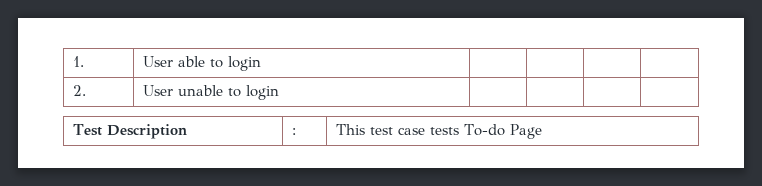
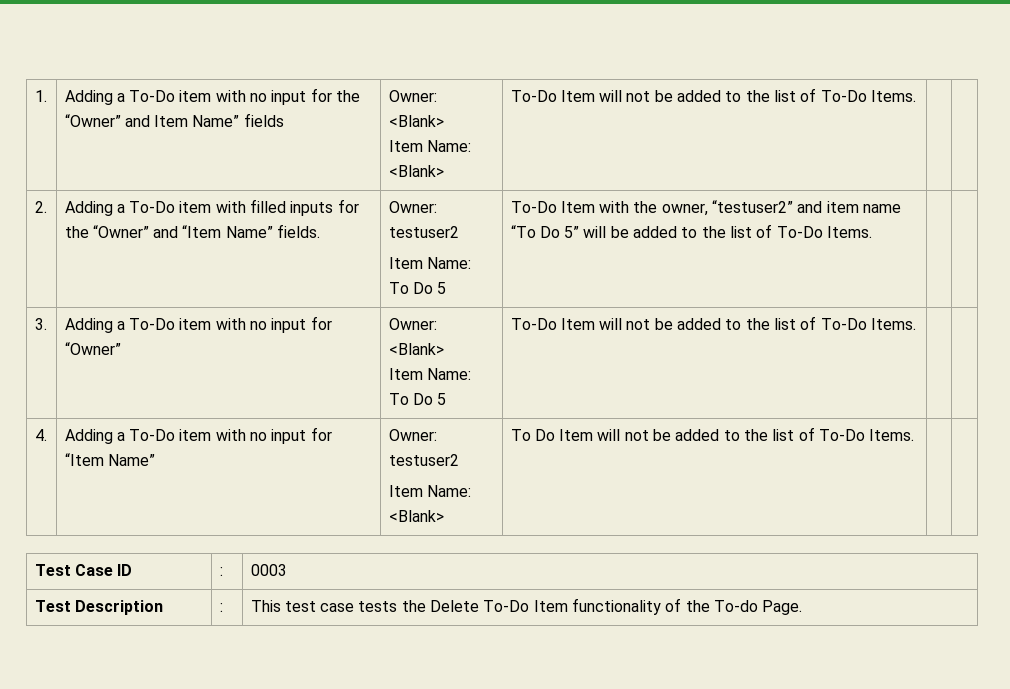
- 1. | User able to login | | | |
- 2. | User unable to login | | | |
+ 1. | Adding a To-Do item with no input for the “Owner” and Item Name” fields | Owner: <Blank>
+ Item Name: <Blank> | To-Do Item will not be added to the list of To-Do Items. | |
+ 2. | Adding a To-Do item with filled inputs for the “Owner” and “Item Name” fields. | Owner: testuser2
+ Item Name: To Do 5 | To-Do Item with the owner, “testuser2” and item name “To Do 5” will be added to the list of To-Do Items. | |
+ 3. | Adding a To-Do item with no input for “Owner” | Owner: <Blank>
+ Item Name: To Do 5 | To-Do Item will not be added to the list of To-Do Items. | |
+ 4. | Adding a To-Do item with no input for “Item Name” | Owner: testuser2
+ Item Name: <Blank> | To Do Item will not be added to the list of To-Do Items. | |
+ Test Case ID | : | 0003
- Test Description | : | This test case tests To-do Page
+ Test Description | : | This test case tests the Delete To-Do Item functionality of the To-do Page.

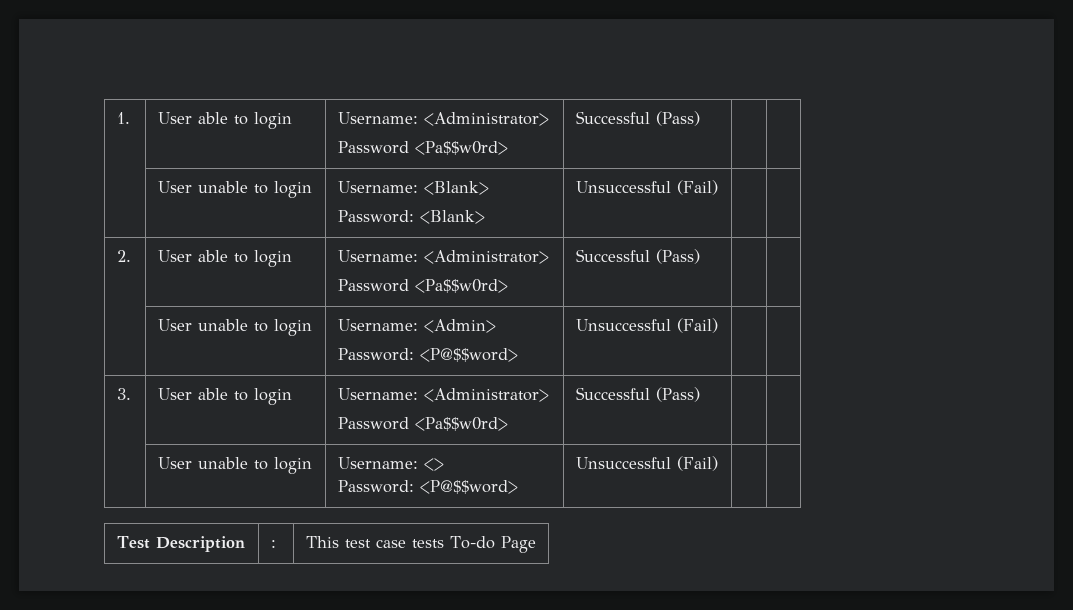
- 1. | Adding a To-Do item with no input for the “Owner” and Item Name” fields | Owner: <Blank>
- Item Name: <Blank> | To-Do Item will not be added to the list of To-Do Items. | |
- 2. | Adding a To-Do item with filled inputs for the “Owner” and “Item Name” fields. | Owner: testuser2
- Item Name: To Do 5 | To-Do Item with the owner, “testuser2” and item name “To Do 5” will be added to the list of To-Do Items. | |
- 3. | Adding a To-Do item with no input for “Owner” | Owner: <Blank>
- Item Name: To Do 5 | To-Do Item will not be added to the list of To-Do Items. | |
- 4. | Adding a To-Do item with no input for “Item Name” | Owner: testuser2
- Item Name: <Blank> | To Do Item will not be added to the list of To-Do Items. | |
- Test Case ID | : | 0003
+ 1. | User able to login | Username: <Administrator>
+ Password <Pa$$w0rd> | Successful (Pass) | |
+ | User unable to login | Username: <Blank>
+ Password: <Blank> | Unsuccessful (Fail) | |
+ 2. | User able to login | Username: <Administrator>
+ Password <Pa$$w0rd> | Successful (Pass) | |
+ | User unable to login | Username: <Admin>
+ Password: <P@$$word> | Unsuccessful (Fail) | |
+ 3. | User able to login | Username: <Administrator>
+ Password <Pa$$w0rd> | Successful (Pass) | |
+ | User unable to login | Username: <>
+ Password: <P@$$word> | Unsuccessful (Fail) | |
- Test Description | : | This test case tests the Delete To-Do Item functionality of the To-do Page.
+ Test Description | : | This test case tests To-do Page

